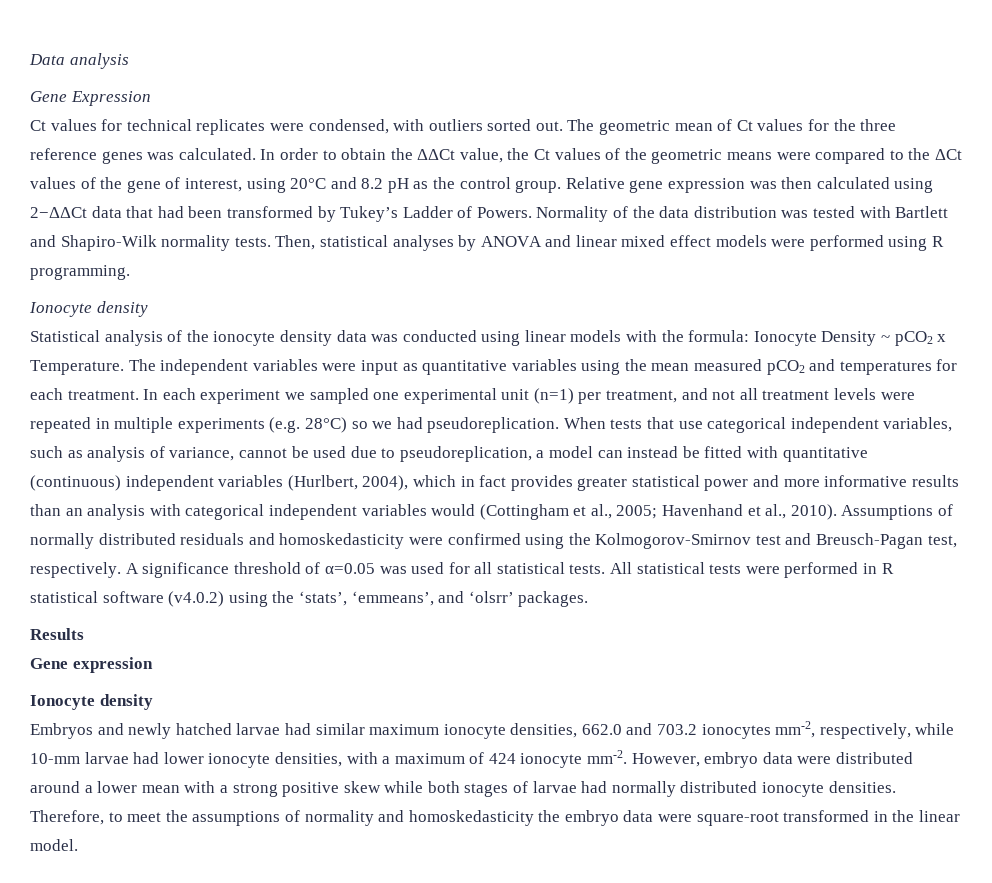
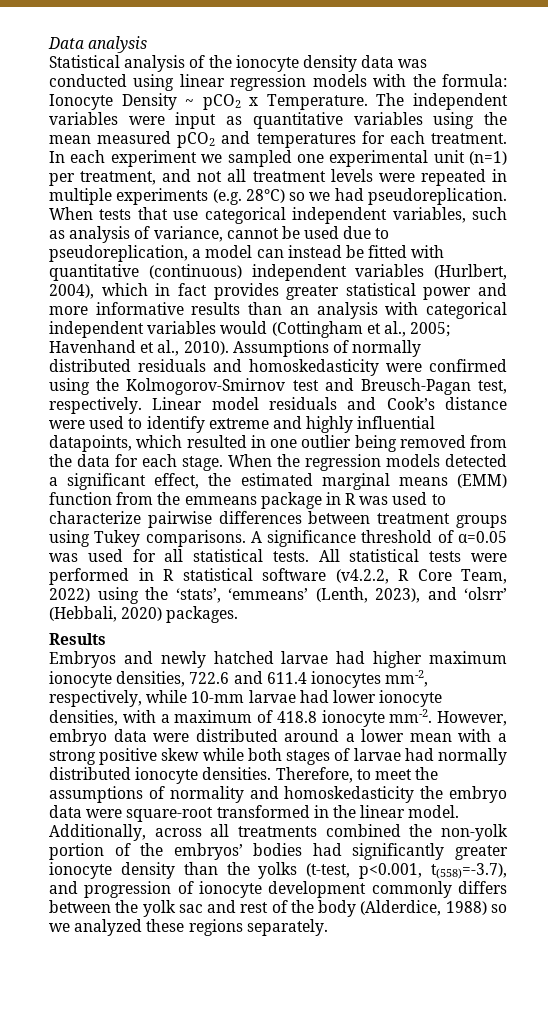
- Gene Expression
- Ct values for technical replicates were condensed, with outliers sorted out. The geometric mean of Ct values for the three reference genes was calculated. In order to obtain the ΔΔCt value, the Ct values of the geometric means were compared to the ΔCt values of the gene of interest, using 20°C and 8.2 pH as the control group. Relative gene expression was then calculated using 2−ΔΔCt data that had been transformed by Tukey’s Ladder of Powers. Normality of the data distribution was tested with Bartlett and Shapiro-Wilk normality tests. Then, statistical analyses by ANOVA and linear mixed effect models were performed using R programming.
- Ionocyte density
- Statistical analysis of the ionocyte density data was conducted using linear models with the formula: Ionocyte Density ~ pCO2 x Temperature.
+ Statistical analysis of the ionocyte density data was conducted using linear regression models with the formula: Ionocyte Density ~ pCO2 x Temperature.
+ Linear model residuals and Cook’s distance were used to identify extreme and highly influential datapoints, which resulted in one outlier being removed from the data for each stage. When the regression models detected a significant effect, the estimated marginal means (EMM) function from the emmeans package in R was used to characterize pairwise differences between treatment groups using Tukey comparisons.
- All statistical tests were performed in R statistical software (v4.0.2) using the ‘stats’, ‘emmeans’, and ‘olsrr’ packages.
+ All statistical tests were performed in R statistical software (v4.2.2, R Core Team, 2022) using the ‘stats’, ‘emmeans’ (Lenth, 2023), and ‘olsrr’ (Hebbali, 2020) packages.
  Results
- Gene expression
- Ionocyte density
- Embryos and newly hatched larvae had similar maximum ionocyte densities, 662.0 and 703.2 ionocytes mm-2, respectively, while 10-mm larvae had lower ionocyte densities, with a maximum of 424 ionocyte mm-2.
+ Embryos and newly hatched larvae had higher maximum ionocyte densities, 722.6 and 611.4 ionocytes mm-2, respectively, while 10-mm larvae had lower ionocyte densities, with a maximum of 418.8 ionocyte mm-2.
+ Additionally, across all treatments combined the non-yolk portion of the embryos’ bodies had significantly greater ionocyte density than the yolks (t-test, p<0.001, t(558)=-3.7), and progression of ionocyte development commonly differs between the yolk sac and rest of the body (Alderdice, 1988) so we analyzed these regions separately.

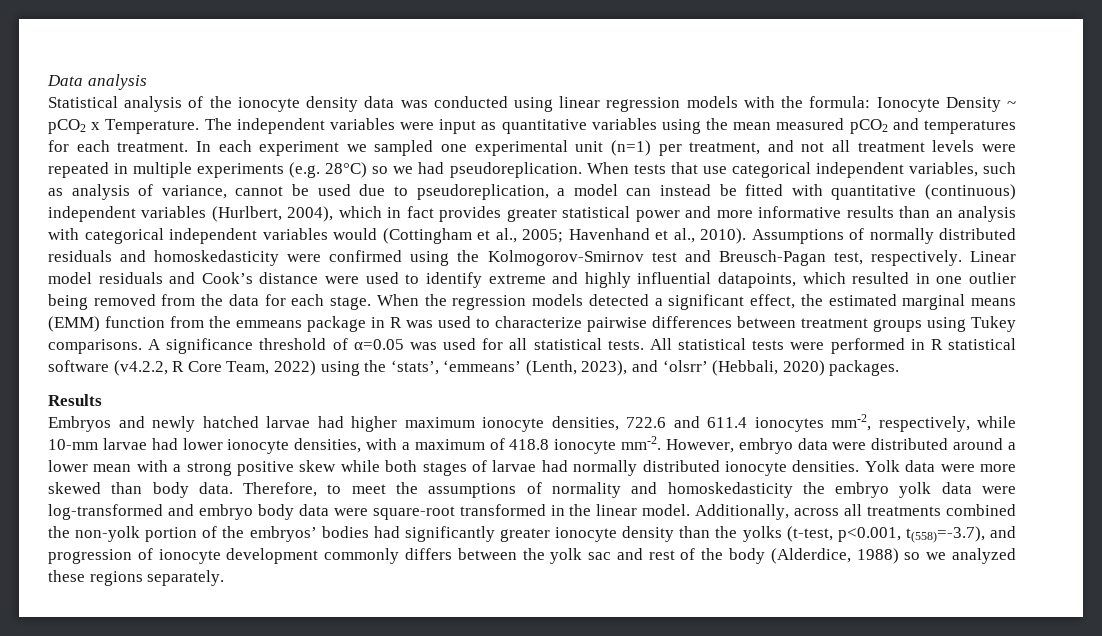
+ Yolk data were more skewed than body data.
- Therefore, to meet the assumptions of normality and homoskedasticity the embryo data were square-root transformed in the linear model.
+ Therefore, to meet the assumptions of normality and homoskedasticity the embryo yolk data were log-transformed and embryo body data were square-root transformed in the linear model.

